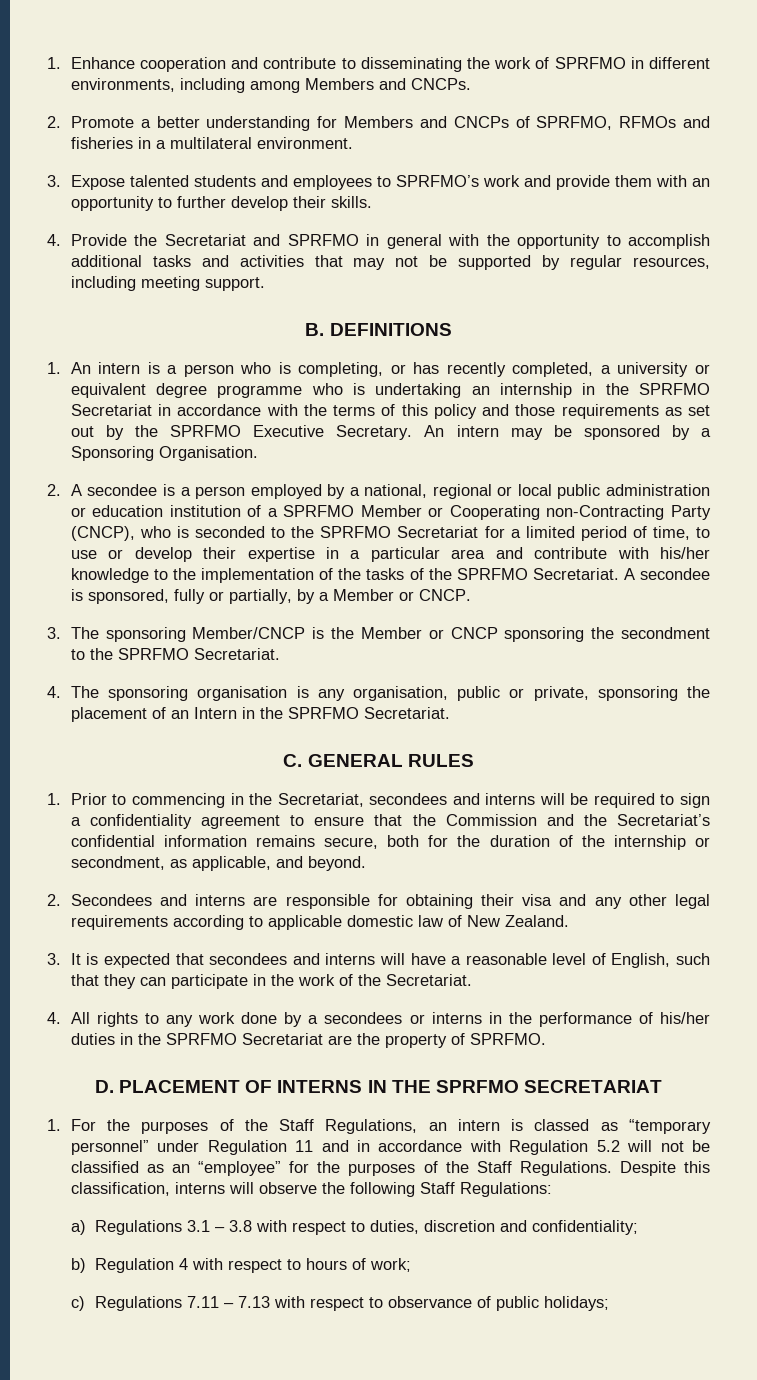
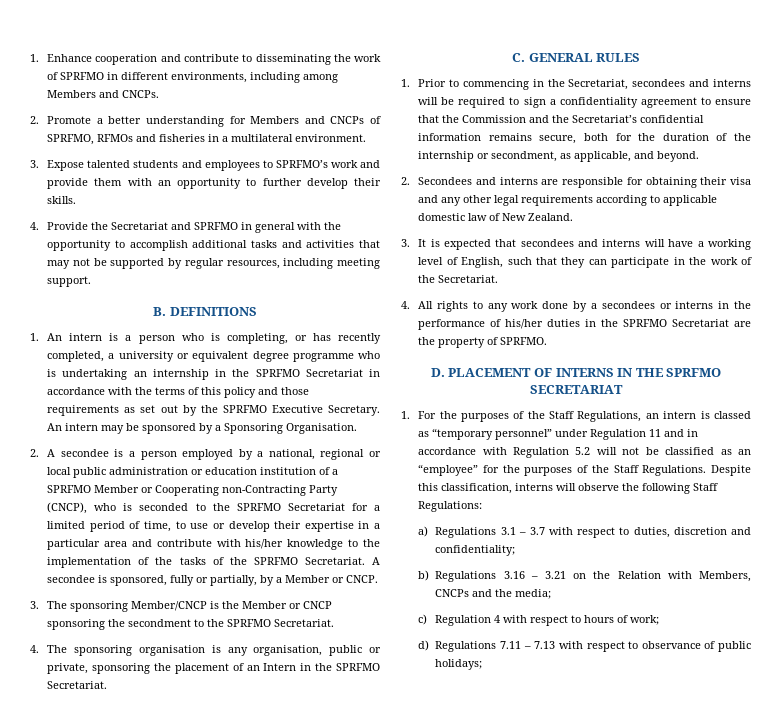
- 3. It is expected that secondees and interns will have a reasonable level of English, such that they can participate in the work of the Secretariat.
+ 3. It is expected that secondees and interns will have a working level of English, such that they can participate in the work of the Secretariat.
- a) Regulations 3.1 – 3.8 with respect to duties, discretion and confidentiality;
+ a) Regulations 3.1 – 3.7 with respect to duties, discretion and confidentiality;
- b) Regulation 4 with respect to hours of work;
+ b) Regulations 3.16 – 3.21 on the Relation with Members, CNCPs and the media;
+ c) Regulation 4 with respect to hours of work;
- c) Regulations 7.11 – 7.13 with respect to observance of public holidays;
+ d) Regulations 7.11 – 7.13 with respect to observance of public holidays;

